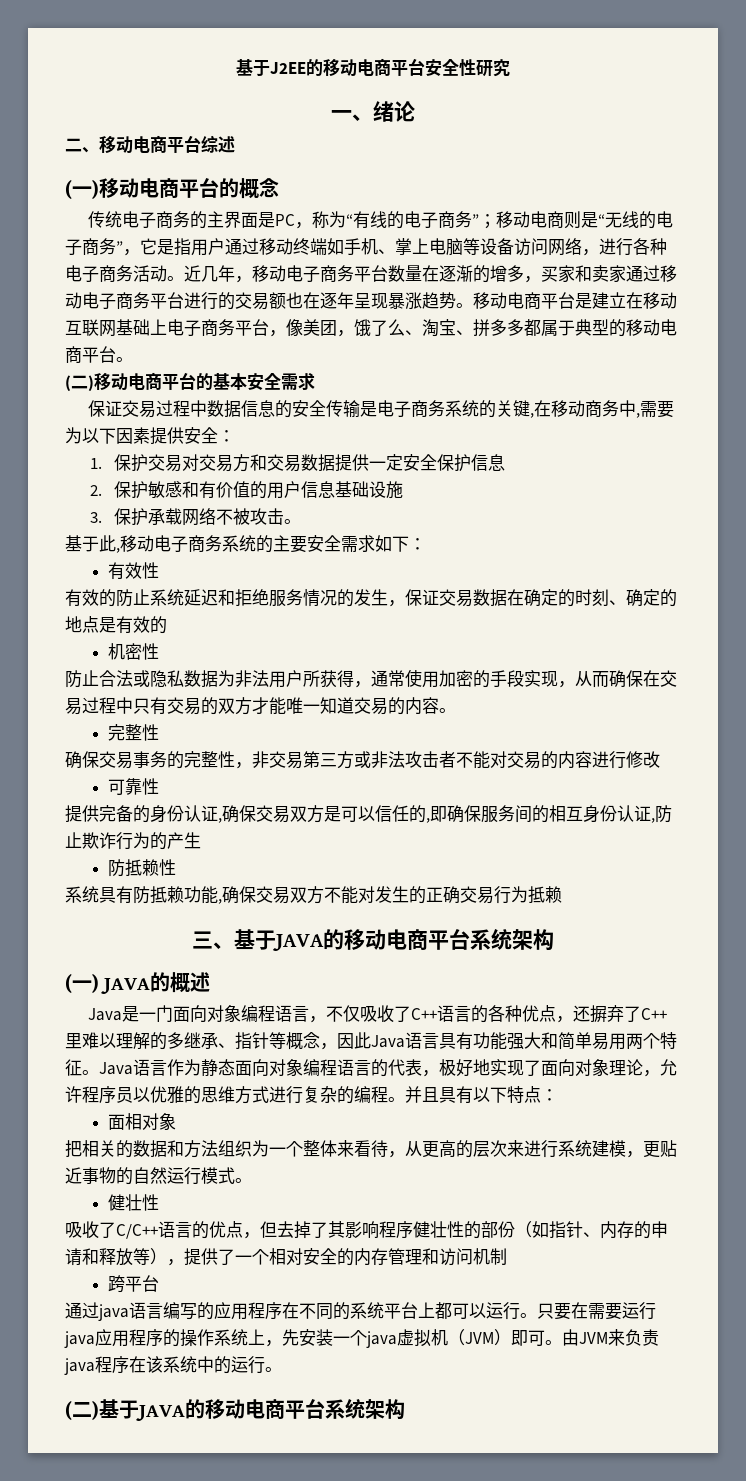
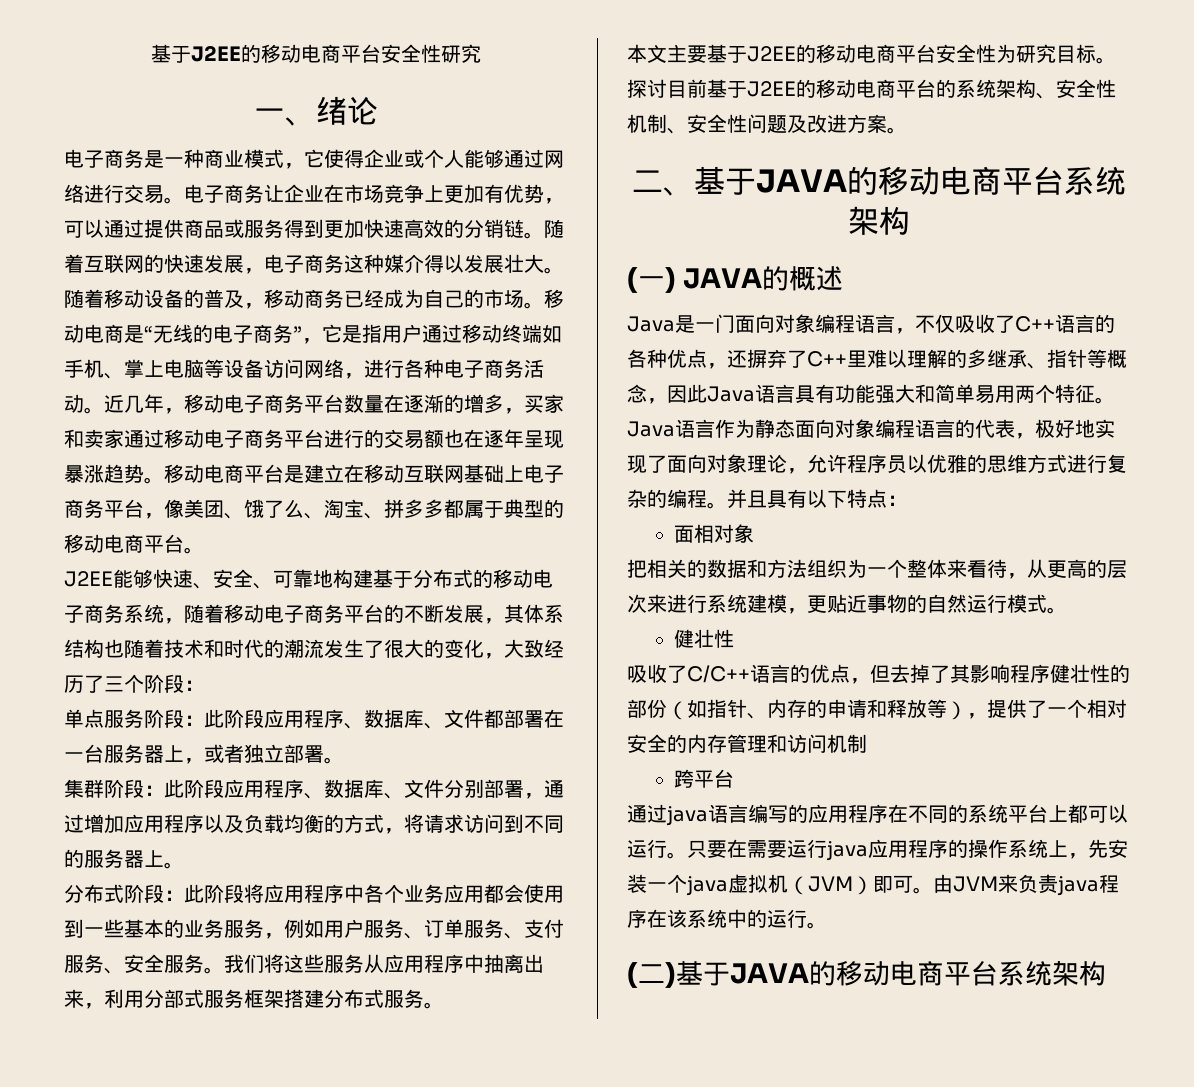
- 二、移动电商平台综述
- (一)移动电商平台的概念
- 传统电子商务的主界面是PC，称为“有线的电子商务”；移动电商则是“无线的电子商务”，它是指用户通过移动终端如手机、掌上电脑等设备访问网络，进行各种电子商务活动。
+ 电子商务是一种商业模式，它使得企业或个人能够通过网络进行交易。电子商务让企业在市场竞争上更加有优势，可以通过提供商品或服务得到更加快速高效的分销链。随着互联网的快速发展，电子商务这种媒介得以发展壮大。随着移动设备的普及，移动商务已经成为自己的市场。移动电商是“无线的电子商务”，它是指用户通过移动终端如手机、掌上电脑等设备访问网络，进行各种电子商务活动。
- 移动电商平台是建立在移动互联网基础上电子商务平台，像美团，饿了么、淘宝、拼多多都属于典型的移动电商平台。
+ 移动电商平台是建立在移动互联网基础上电子商务平台，像美团、饿了么、淘宝、拼多多都属于典型的移动电商平台。
- (二)移动电商平台的基本安全需求
- 保证交易过程中数据信息的安全传输是电子商务系统的关键,在移动商务中,需要为以下因素提供安全：
- 1.保护交易对交易方和交易数据提供一定安全保护信息
- 2.保护敏感和有价值的用户信息基础设施
- 3.保护承载网络不被攻击。
- 基于此,移动电子商务系统的主要安全需求如下：
- 有效性
- 有效的防止系统延迟和拒绝服务情况的发生，保证交易数据在确定的时刻、确定的地点是有效的
- 机密性
- 防止合法或隐私数据为非法用户所获得，通常使用加密的手段实现，从而确保在交易过程中只有交易的双方才能唯一知道交易的内容。
- 完整性
- 确保交易事务的完整性，非交易第三方或非法攻击者不能对交易的内容进行修改
- 可靠性
- 提供完备的身份认证,确保交易双方是可以信任的,即确保服务间的相互身份认证,防止欺诈行为的产生
- 防抵赖性
- 系统具有防抵赖功能,确保交易双方不能对发生的正确交易行为抵赖
- 三、基于JAVA的移动电商平台系统架构
+ J2EE能够快速、安全、可靠地构建基于分布式的移动电子商务系统，随着移动电子商务平台的不断发展，其体系结构也随着技术和时代的潮流发生了很大的变化，大致经历了三个阶段：
+ 单点服务阶段：此阶段应用程序、数据库、文件都部署在一台服务器上，或者独立部署。
+ 集群阶段：此阶段应用程序、数据库、文件分别部署，通过增加应用程序以及负载均衡的方式，将请求访问到不同的服务器上。
+ 分布式阶段：此阶段将应用程序中各个业务应用都会使用到一些基本的业务服务，例如用户服务、订单服务、支付服务、安全服务。我们将这些服务从应用程序中抽离出来，利用分部式服务框架搭建分布式服务。
+ 本文主要基于J2EE的移动电商平台安全性为研究目标。探讨目前基于J2EE的移动电商平台的系统架构、安全性机制、安全性问题及改进方案。
+ 二、基于JAVA的移动电商平台系统架构

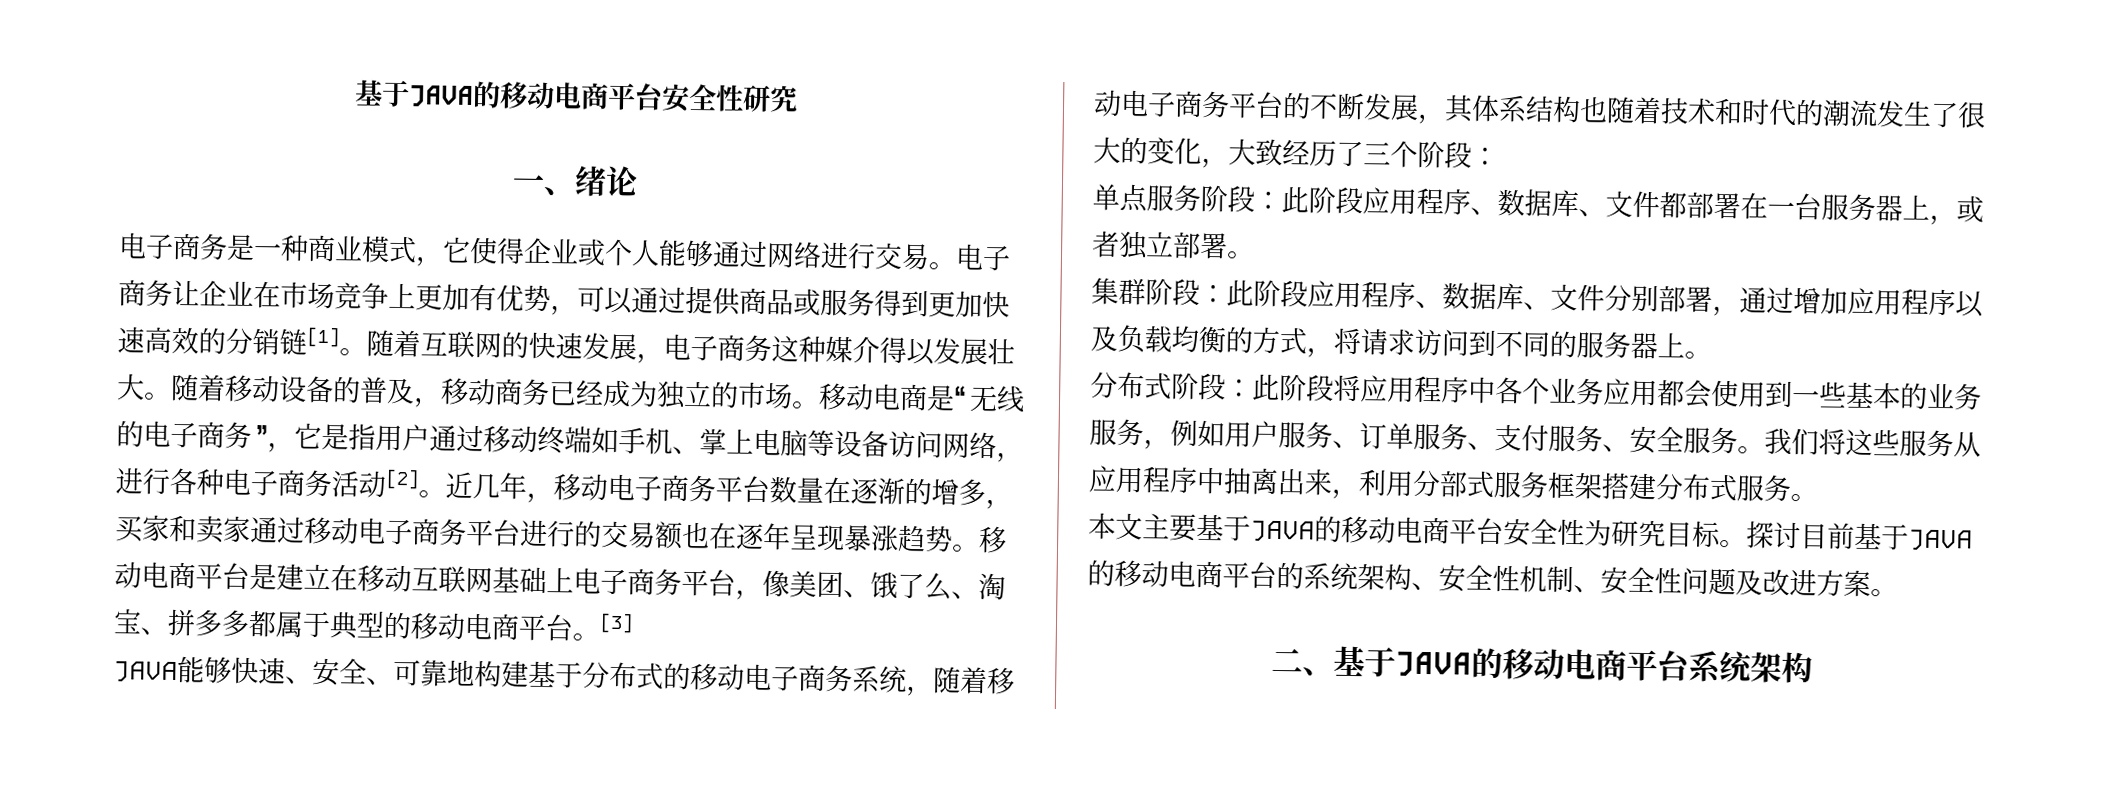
- 基于J2EE的移动电商平台安全性研究
+ 基于JAVA的移动电商平台安全性研究
- 电子商务让企业在市场竞争上更加有优势，可以通过提供商品或服务得到更加快速高效的分销链。
+ 电子商务让企业在市场竞争上更加有优势，可以通过提供商品或服务得到更加快速高效的分销链[1]。
- 随着移动设备的普及，移动商务已经成为自己的市场。
+ 随着移动设备的普及，移动商务已经成为独立的市场。
- 移动电商是“无线的电子商务”，它是指用户通过移动终端如手机、掌上电脑等设备访问网络，进行各种电子商务活动。
+ 移动电商是“无线的电子商务”，它是指用户通过移动终端如手机、掌上电脑等设备访问网络，进行各种电子商务活动[2]。
- 移动电商平台是建立在移动互联网基础上电子商务平台，像美团、饿了么、淘宝、拼多多都属于典型的移动电商平台。
- J2EE能够快速、安全、可靠地构建基于分布式的移动电子商务系统，随着移动电子商务平台的不断发展，其体系结构也随着技术和时代的潮流发生了很大的变化，大致经历了三个阶段：
+ 移动电商平台是建立在移动互联网基础上电子商务平台，像美团、饿了么、淘宝、拼多多都属于典型的移动电商平台。[3]
+ JAVA能够快速、安全、可靠地构建基于分布式的移动电子商务系统，随着移动电子商务平台的不断发展，其体系结构也随着技术和时代的潮流发生了很大的变化，大致经历了三个阶段：
- 本文主要基于J2EE的移动电商平台安全性为研究目标。
+ 本文主要基于JAVA的移动电商平台安全性为研究目标。
- 探讨目前基于J2EE的移动电商平台的系统架构、安全性机制、安全性问题及改进方案。
+ 探讨目前基于JAVA的移动电商平台的系统架构、安全性机制、安全性问题及改进方案。
- (一) JAVA的概述
- Java是一门面向对象编程语言，不仅吸收了C++语言的各种优点，还摒弃了C++里难以理解的多继承、指针等概念，因此Java语言具有功能强大和简单易用两个特征。Java语言作为静态面向对象编程语言的代表，极好地实现了面向对象理论，允许程序员以优雅的思维方式进行复杂的编程。并且具有以下特点：
- 面相对象
- 把相关的数据和方法组织为一个整体来看待，从更高的层次来进行系统建模，更贴近事物的自然运行模式。
- 健壮性
- 吸收了C/C++语言的优点，但去掉了其影响程序健壮性的部份（如指针、内存的申请和释放等），提供了一个相对安全的内存管理和访问机制
- 跨平台
- 通过java语言编写的应用程序在不同的系统平台上都可以运行。只要在需要运行java应用程序的操作系统上，先安装一个java虚拟机（JVM）即可。由JVM来负责java程序在该系统中的运行。
- (二)基于JAVA的移动电商平台系统架构

